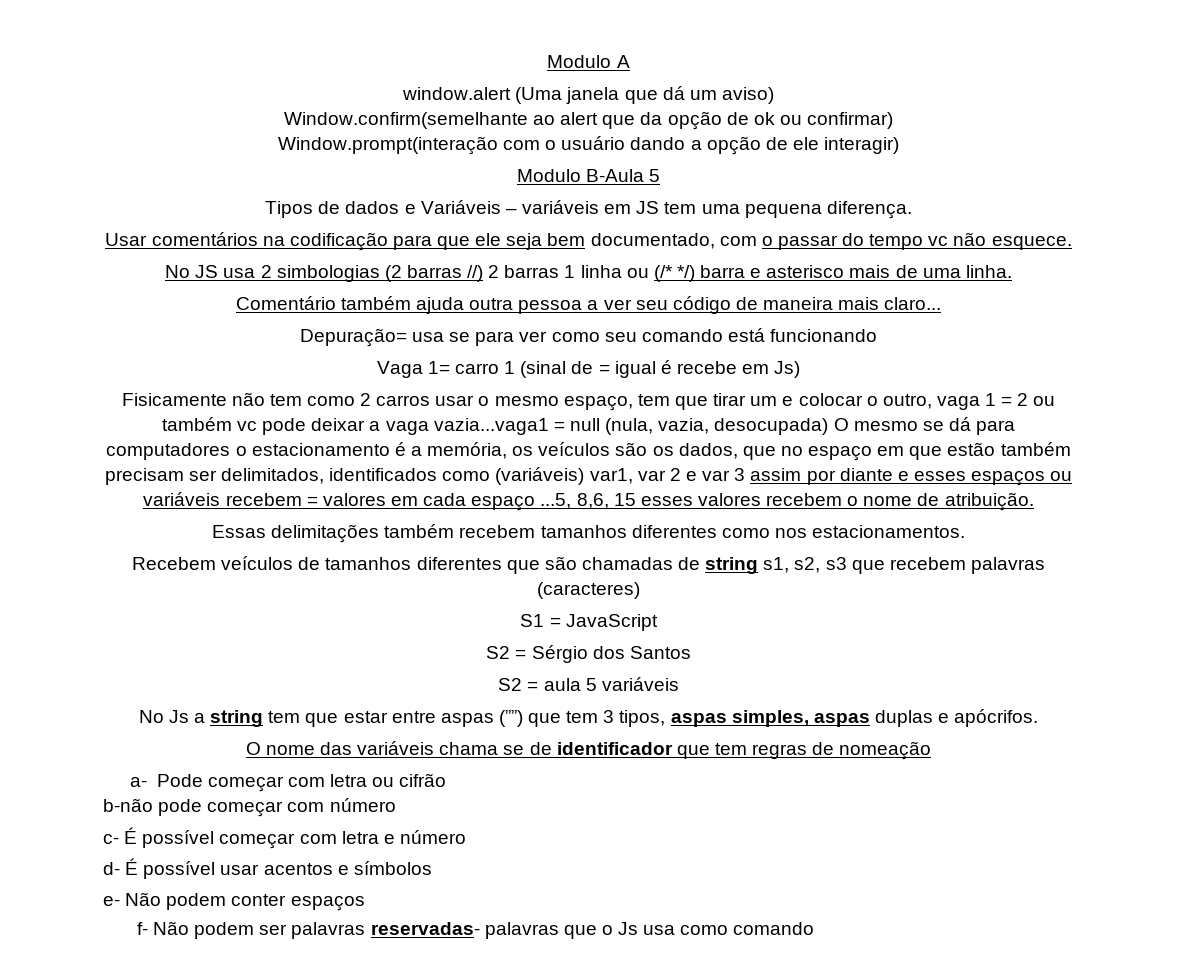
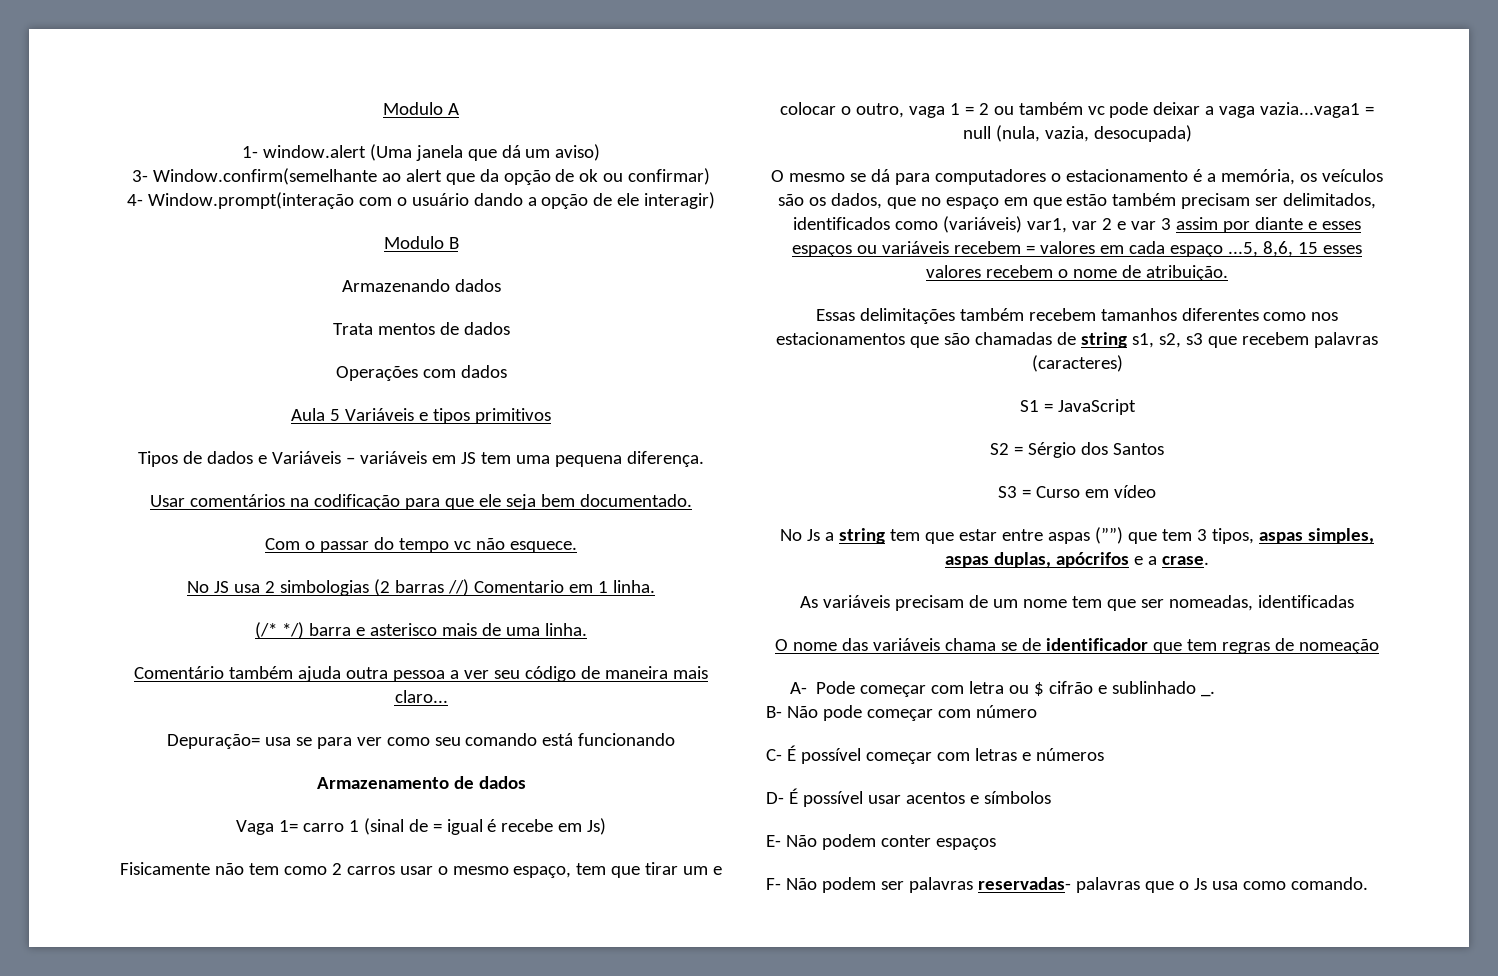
- window.alert (Uma janela que dá um aviso)
+ 1- window.alert (Uma janela que dá um aviso)
- Window.confirm(semelhante ao alert que da opção de ok ou confirmar)
+ 3- Window.confirm(semelhante ao alert que da opção de ok ou confirmar)
- Window.prompt(interação com o usuário dando a opção de ele interagir)
+ 4- Window.prompt(interação com o usuário dando a opção de ele interagir)
- Modulo B-Aula 5
+ Modulo B
+ Armazenando dados
+ Trata mentos de dados
+ Operações com dados
+ Aula 5 Variáveis e tipos primitivos
- Usar comentários na codificação para que ele seja bem documentado, com o passar do tempo vc não esquece.
+ Usar comentários na codificação para que ele seja bem documentado.
+ Com o passar do tempo vc não esquece.
- No JS usa 2 simbologias (2 barras //) 2 barras 1 linha ou (/* */) barra e asterisco mais de uma linha.
+ No JS usa 2 simbologias (2 barras //) Comentario em 1 linha.
+ (/* */) barra e asterisco mais de uma linha.
+ Armazenamento de dados
- Fisicamente não tem como 2 carros usar o mesmo espaço, tem que tirar um e colocar o outro, vaga 1 = 2 ou também vc pode deixar a vaga vazia...vaga1 = null (nula, vazia, desocupada) O mesmo se dá para computadores o estacionamento é a memória, os veículos são os dados, que no espaço em que estão também precisam ser delimitados, identificados como (variáveis) var1, var 2 e var 3 assim por diante e esses espaços ou variáveis recebem = valores em cada espaço ...5, 8,6, 15 esses valores recebem o nome de atribuição.
+ Fisicamente não tem como 2 carros usar o mesmo espaço, tem que tirar um e colocar o outro, vaga 1 = 2 ou também vc pode deixar a vaga vazia...vaga1 = null (nula, vazia, desocupada)
+ O mesmo se dá para computadores o estacionamento é a memória, os veículos são os dados, que no espaço em que estão também precisam ser delimitados, identificados como (variáveis) var1, var 2 e var 3 assim por diante e esses espaços ou variáveis recebem = valores em cada espaço ...5, 8,6, 15 esses valores recebem o nome de atribuição.
- Essas delimitações também recebem tamanhos diferentes como nos estacionamentos.
- Recebem veículos de tamanhos diferentes que são chamadas de string s1, s2, s3 que recebem palavras (caracteres)
+ Essas delimitações também recebem tamanhos diferentes como nos estacionamentos que são chamadas de string s1, s2, s3 que recebem palavras (caracteres)
- S2 = aula 5 variáveis
+ S3 = Curso em vídeo
- No Js a string tem que estar entre aspas (””) que tem 3 tipos, aspas simples, aspas duplas e apócrifos.
+ No Js a string tem que estar entre aspas (””) que tem 3 tipos, aspas simples, aspas duplas, apócrifos e a crase.
+ As variáveis precisam de um nome tem que ser nomeadas, identificadas
- a- Pode começar com letra ou cifrão
- b-não pode começar com número
+ A- Pode começar com letra ou $ cifrão e sublinhado _.
+ B- Não pode começar com número
- c- É possível começar com letra e número
- d- É possível usar acentos e símbolos
+ C- É possível começar com letras e números
+ D- É possível usar acentos e símbolos
- e- Não podem conter espaços
+ E- Não podem conter espaços
- f- Não podem ser palavras reservadas- palavras que o Js usa como comando
+ F- Não podem ser palavras reservadas- palavras que o Js usa como comando.

